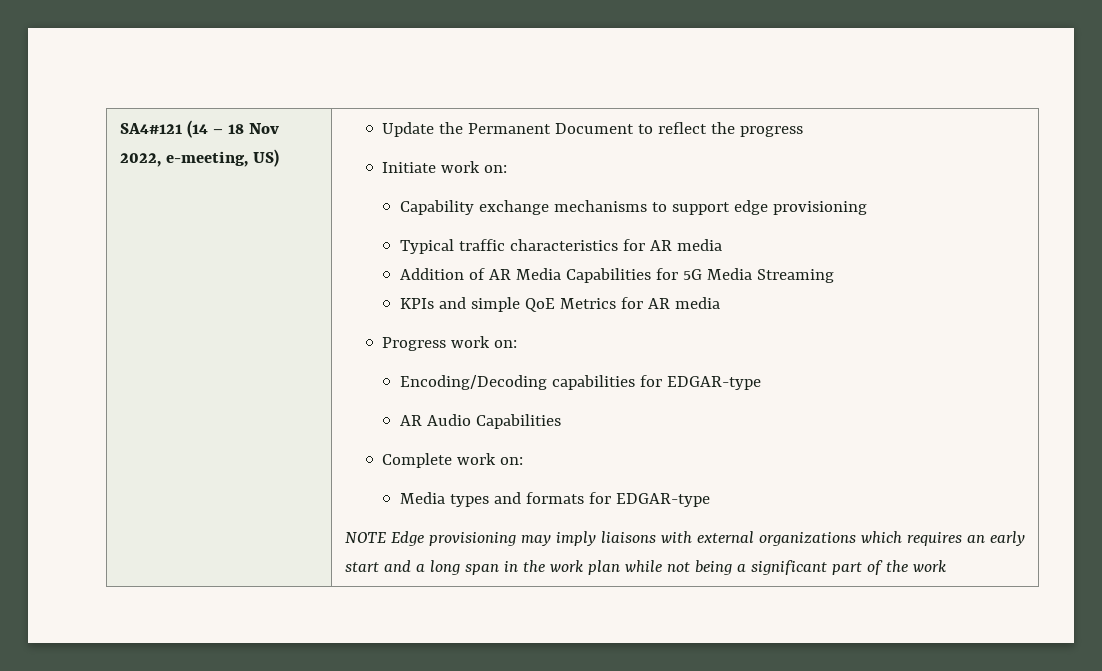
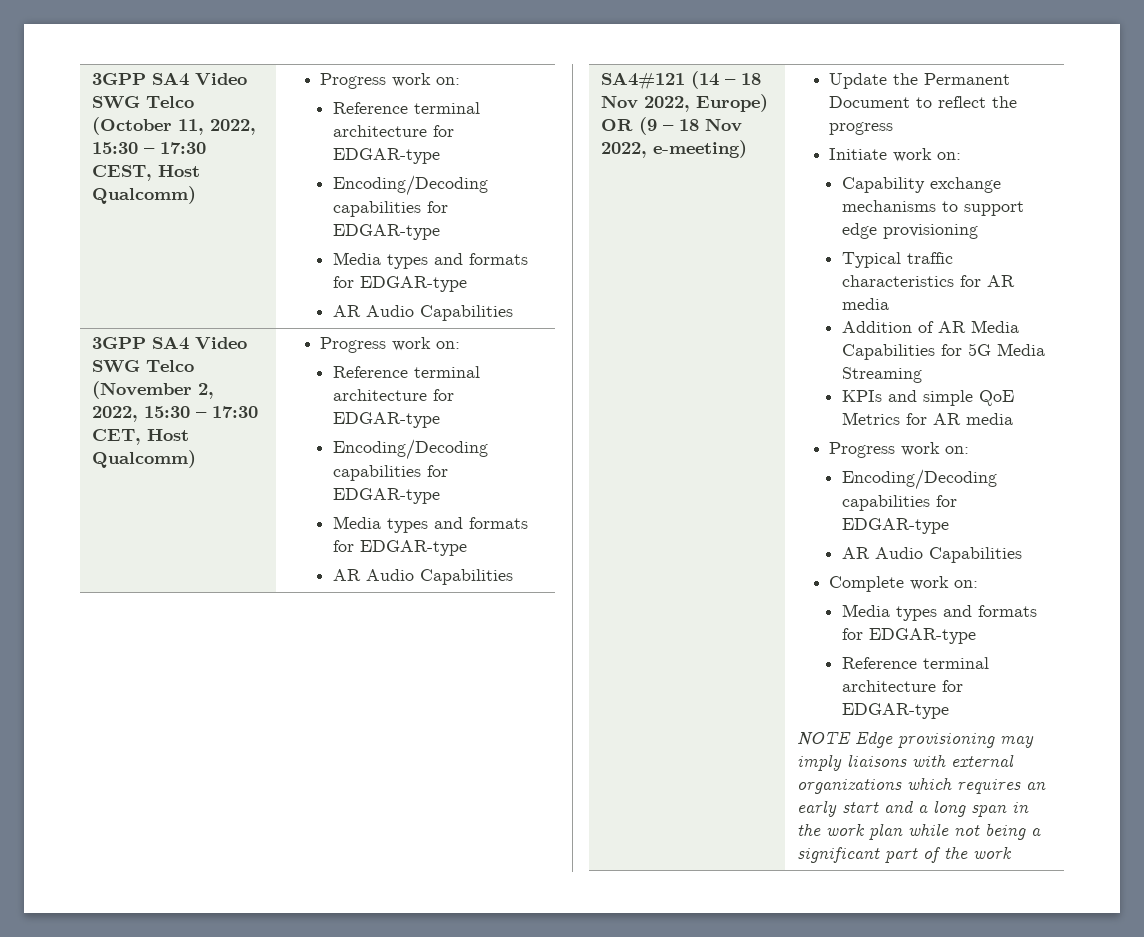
+ 3GPP SA4 Video SWG Telco (October 11, 2022, 15:30 – 17:30 CEST, Host Qualcomm) | Progress work on:
+ Reference terminal architecture for EDGAR-type
+ Encoding/Decoding capabilities for EDGAR-type
+ Media types and formats for EDGAR-type
+ AR Audio Capabilities
+ 3GPP SA4 Video SWG Telco (November 2, 2022, 15:30 – 17:30 CET, Host Qualcomm) | Progress work on:
+ Reference terminal architecture for EDGAR-type
+ Encoding/Decoding capabilities for EDGAR-type
+ Media types and formats for EDGAR-type
+ AR Audio Capabilities
- SA4#121 (14 – 18 Nov 2022, e-meeting, US)
+ SA4#121 (14 – 18 Nov 2022, Europe) OR (9 – 18 Nov 2022, e-meeting)
  Complete work on:
  Media types and formats for EDGAR-type
+ Reference terminal architecture for EDGAR-type

